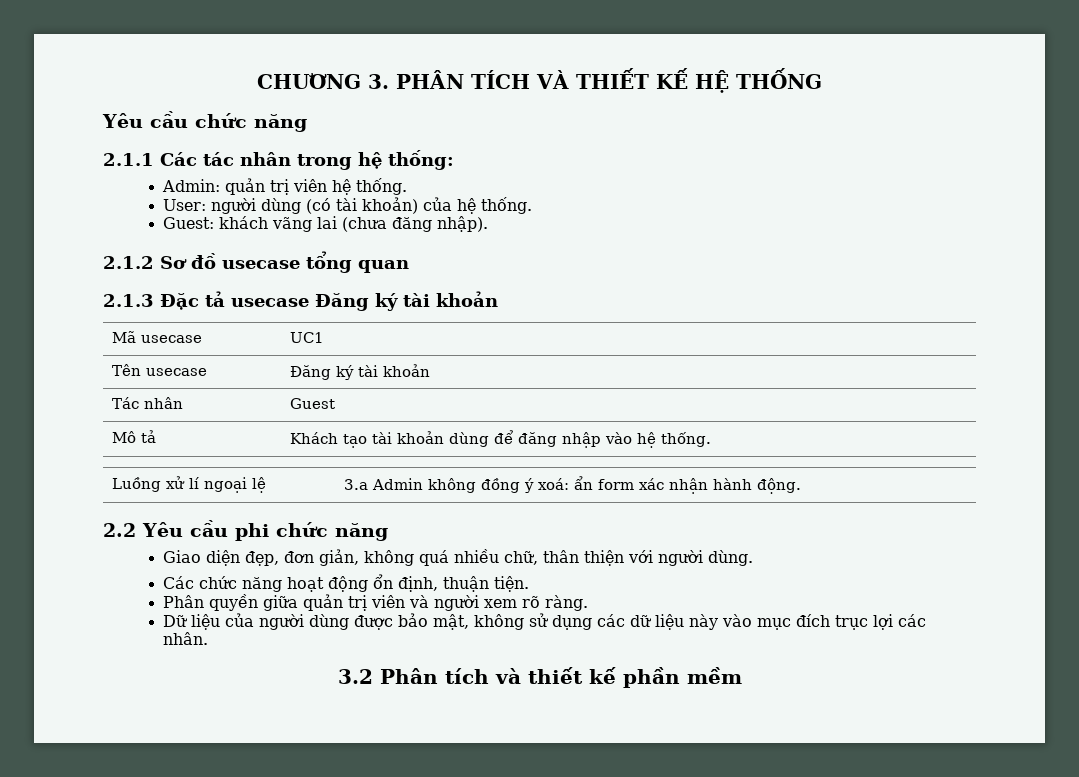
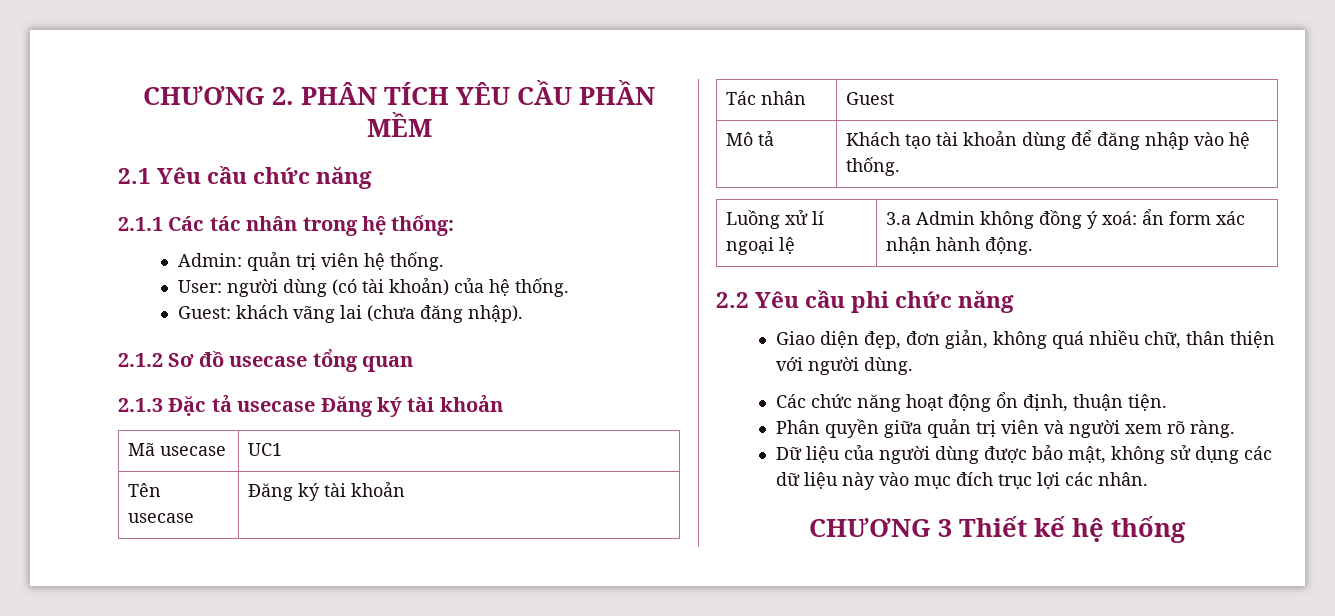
- CHƯƠNG 3. PHÂN TÍCH VÀ THIẾT KẾ HỆ THỐNG
- Yêu cầu chức năng
+ CHƯƠNG 2. PHÂN TÍCH YÊU CẦU PHẦN MỀM
+ 2.1 Yêu cầu chức năng
- 3.2 Phân tích và thiết kế phần mềm
+ CHƯƠNG 3 Thiết kế hệ thống

